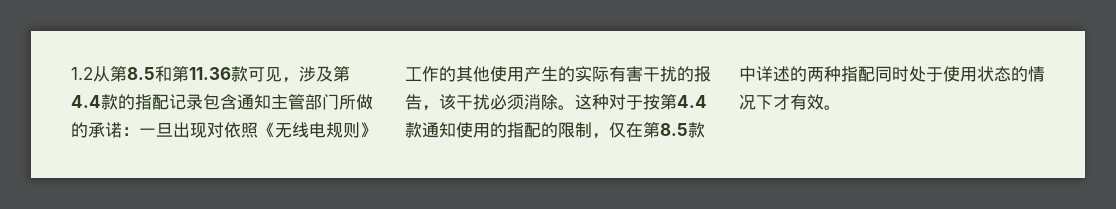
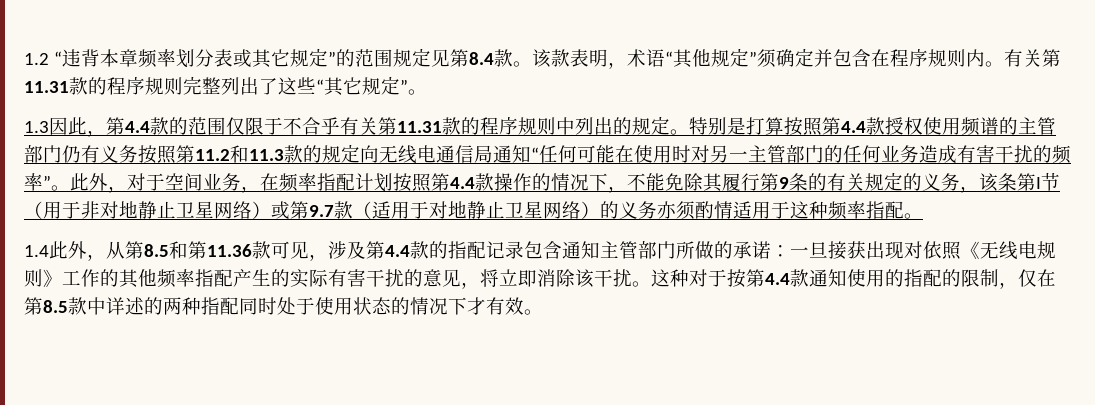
- 1.2从第8.5和第11.36款可见，涉及第4.4款的指配记录包含通知主管部门所做的承诺：一旦出现对依照《无线电规则》工作的其他使用产生的实际有害干扰的报告，该干扰必须消除。
+ 1.2 “违背本章频率划分表或其它规定”的范围规定见第8.4款。该款表明，术语“其他规定”须确定并包含在程序规则内。有关第11.31款的程序规则完整列出了这些“其它规定”。
+ 1.3因此，第4.4款的范围仅限于不合乎有关第11.31款的程序规则中列出的规定。特别是打算按照第4.4款授权使用频谱的主管部门仍有义务按照第11.2和11.3款的规定向无线电通信局通知“任何可能在使用时对另一主管部门的任何业务造成有害干扰的频率”。此外，对于空间业务，在频率指配计划按照第4.4款操作的情况下，不能免除其履行第9条的有关规定的义务，该条第I节（用于非对地静止卫星网络）或第9.7款（适用于对地静止卫星网络）的义务亦须酌情适用于这种频率指配。
+ 1.4此外，从第8.5和第11.36款可见，涉及第4.4款的指配记录包含通知主管部门所做的承诺：一旦接获出现对依照《无线电规则》工作的其他频率指配产生的实际有害干扰的意见，将立即消除该干扰。

